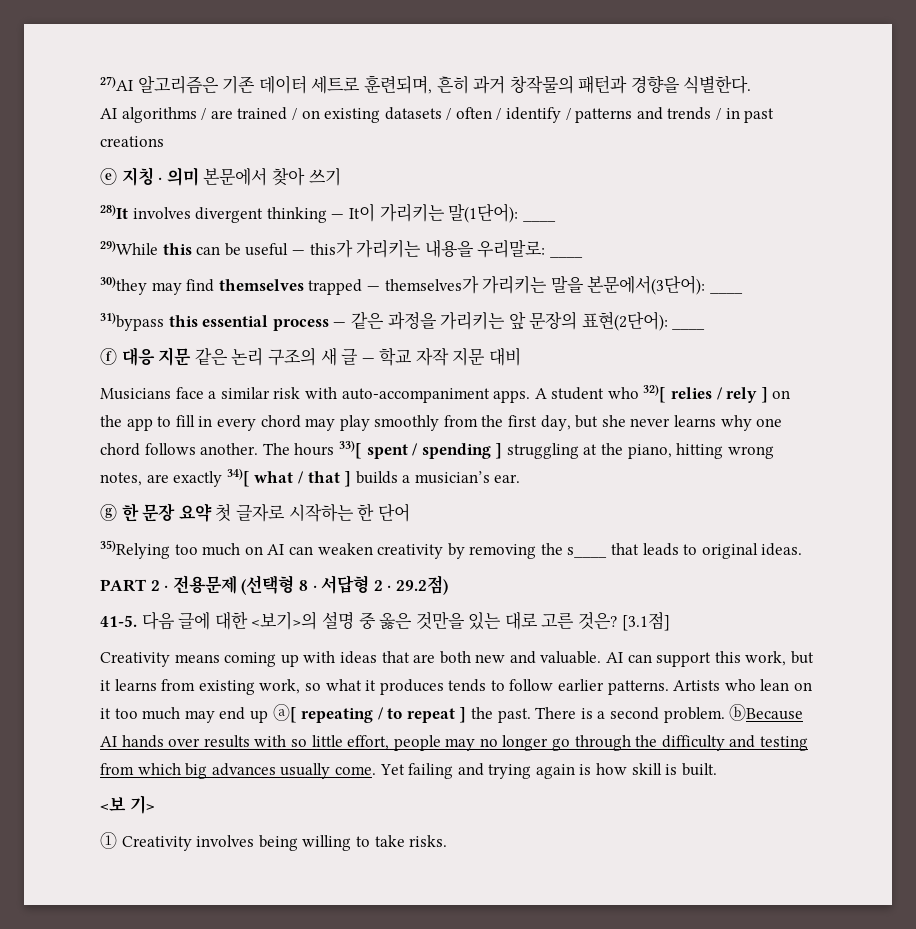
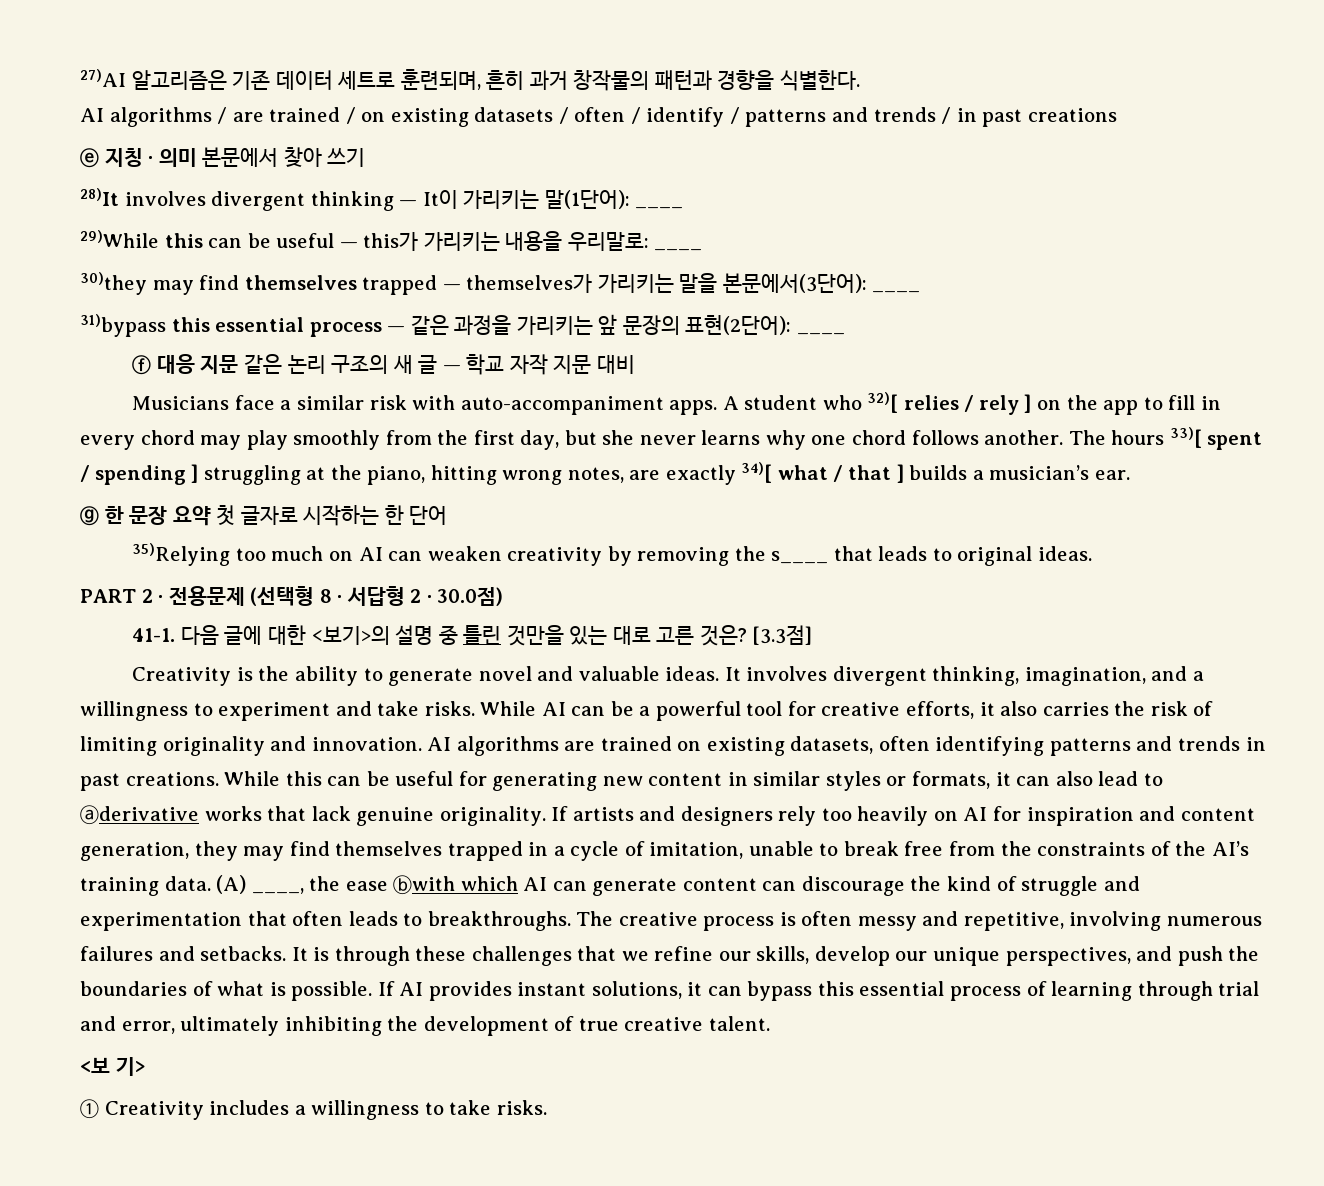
- PART 2 · 전용문제 (선택형 8 · 서답형 2 · 29.2점)
- 41-5.
+ PART 2 · 전용문제 (선택형 8 · 서답형 2 · 30.0점)
+ 41-1.
- 다음 글에 대한 <보기>의 설명 중 옳은 것만을 있는 대로 고른 것은?
+ 다음 글에 대한 <보기>의 설명 중 틀린 것만을 있는 대로 고른 것은?
- [3.1점]
- Creativity means coming up with ideas that are both new and valuable. AI can support this work, but it learns from existing work, so what it produces tends to follow earlier patterns. Artists who lean on it too much may end up ⓐ[ repeating / to repeat ] the past. There is a second problem. ⓑBecause AI hands over results with so little effort, people may no longer go through the difficulty and testing from which big advances usually come. Yet failing and trying again is how skill is built.
+ [3.3점]
+ Creativity is the ability to generate novel and valuable ideas. It involves divergent thinking, imagination, and a willingness to experiment and take risks. While AI can be a powerful tool for creative efforts, it also carries the risk of limiting originality and innovation. AI algorithms are trained on existing datasets, often identifying patterns and trends in past creations. While this can be useful for generating new content in similar styles or formats, it can also lead to ⓐderivative works that lack genuine originality. If artists and designers rely too heavily on AI for inspiration and content generation, they may find themselves trapped in a cycle of imitation, unable to break free from the constraints of the AI’s training data. (A) ____, the ease ⓑwith which AI can generate content can discourage the kind of struggle and experimentation that often leads to breakthroughs. The creative process is often messy and repetitive, involving numerous failures and setbacks. It is through these challenges that we refine our skills, develop our unique perspectives, and push the boundaries of what is possible. If AI provides instant solutions, it can bypass this essential process of learning through trial and error, ultimately inhibiting the development of true creative talent.
- ① Creativity involves being willing to take risks.
+ ① Creativity includes a willingness to take risks.

